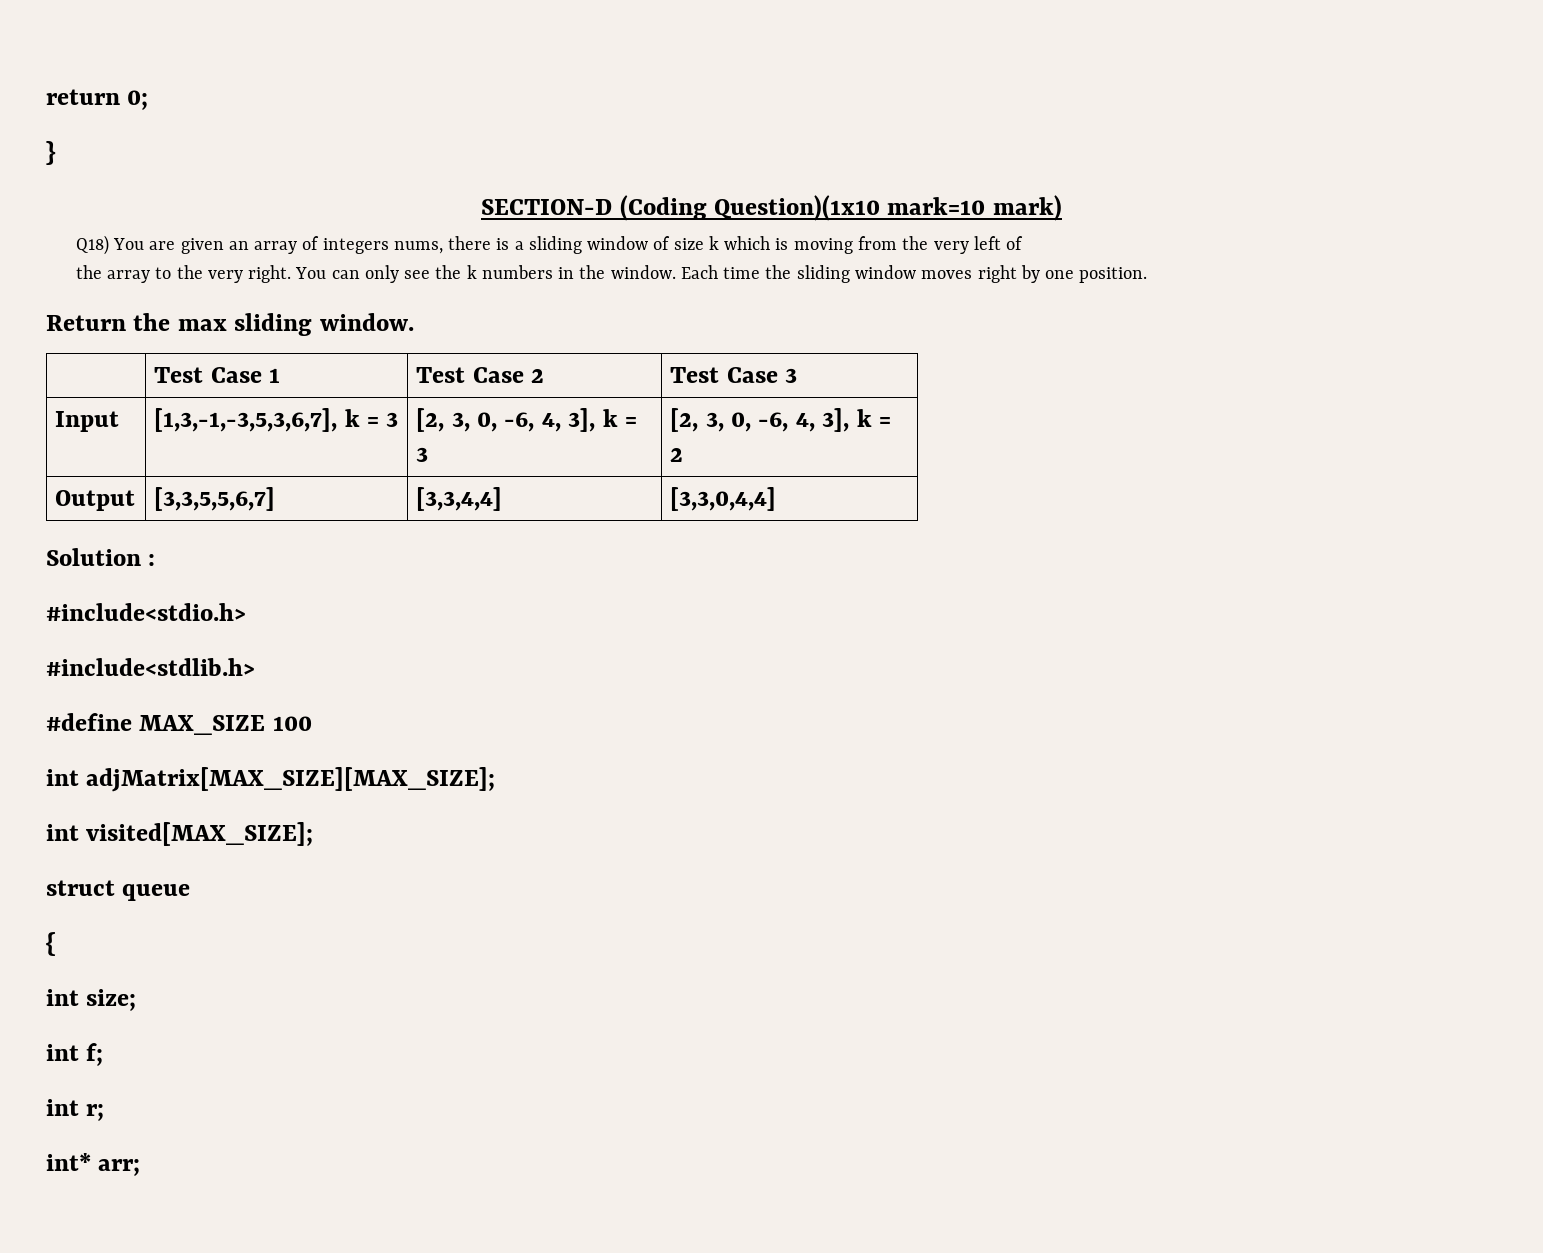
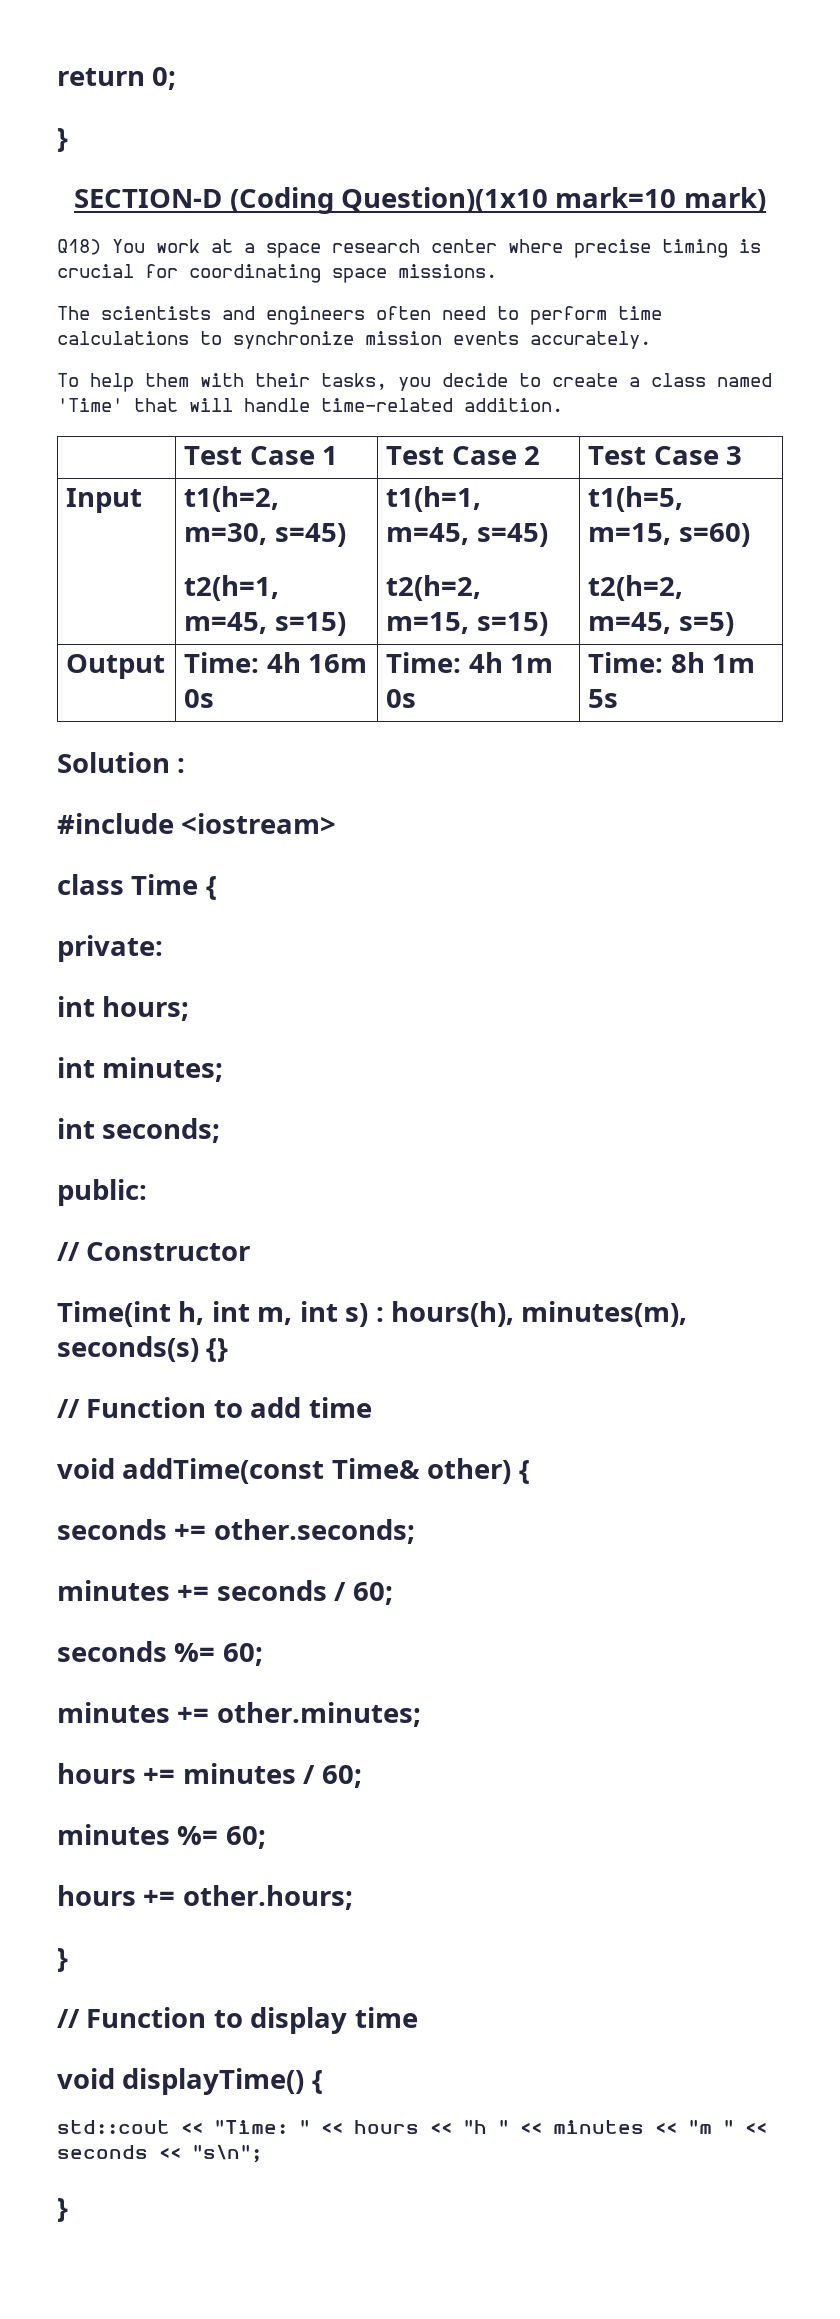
- Q18) You are given an array of integers nums, there is a sliding window of size k which is moving from the very left of
- the array to the very right. You can only see the k numbers in the window. Each time the sliding window moves right by one position.
- Return the max sliding window.
+ Q18) You work at a space research center where precise timing is crucial for coordinating space missions.
+ The scientists and engineers often need to perform time calculations to synchronize mission events accurately.
+ To help them with their tasks, you decide to create a class named 'Time' that will handle time-related addition.
- Input | [1,3,-1,-3,5,3,6,7], k = 3 | [2, 3, 0, -6, 4, 3], k = 3 | [2, 3, 0, -6, 4, 3], k = 2
- Output | [3,3,5,5,6,7] | [3,3,4,4] | [3,3,0,4,4]
+ Input | t1(h=2, m=30, s=45)
+ t2(h=1, m=45, s=15) | t1(h=1, m=45, s=45)
+ t2(h=2, m=15, s=15) | t1(h=5, m=15, s=60)
+ t2(h=2, m=45, s=5)
+ Output | Time: 4h 16m 0s | Time: 4h 1m 0s | Time: 8h 1m 5s
  Solution :
- #include<stdio.h>
- #include<stdlib.h>
- #define MAX_SIZE 100
- int adjMatrix[MAX_SIZE][MAX_SIZE];
- int visited[MAX_SIZE];
- struct queue
- {
- int size;
- int f;
- int r;
- int* arr;
+ #include <iostream>
+ class Time {
+ private:
+ int hours;
+ int minutes;
+ int seconds;
+ public:
+ // Constructor
+ Time(int h, int m, int s) : hours(h), minutes(m), seconds(s) {}
+ // Function to add time
+ void addTime(const Time& other) {
+ seconds += other.seconds;
+ minutes += seconds / 60;
+ seconds %= 60;
+ minutes += other.minutes;
+ hours += minutes / 60;
+ minutes %= 60;
+ hours += other.hours;
+ }
+ // Function to display time
+ void displayTime() {
+ std::cout << "Time: " << hours << "h " << minutes << "m " << seconds << "s\n";
+ }

